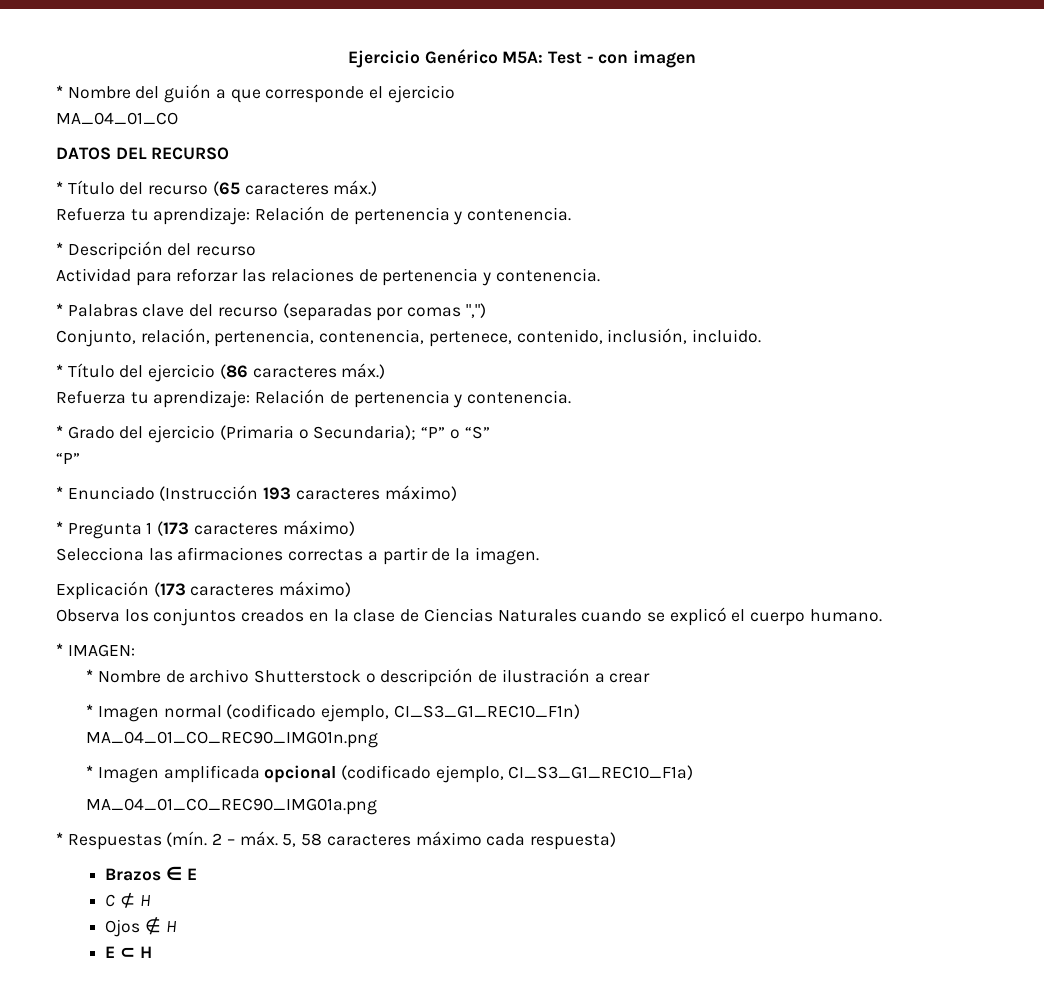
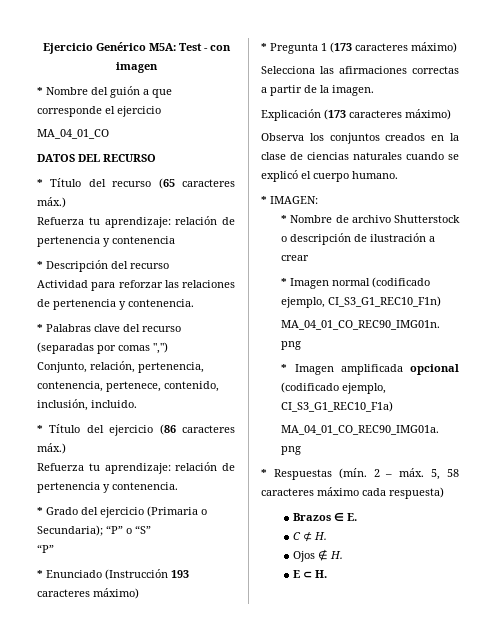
  * Título del recurso (65 caracteres máx.)
- Refuerza tu aprendizaje: Relación de pertenencia y contenencia.
+ Refuerza tu aprendizaje: relación de pertenencia y contenencia
  * Título del ejercicio (86 caracteres máx.)
- Refuerza tu aprendizaje: Relación de pertenencia y contenencia.
+ Refuerza tu aprendizaje: relación de pertenencia y contenencia.
- Observa los conjuntos creados en la clase de Ciencias Naturales cuando se explicó el cuerpo humano.
+ Observa los conjuntos creados en la clase de ciencias naturales cuando se explicó el cuerpo humano.
- Brazos ∈ E
+ Brazos ∈ E.
- C ⊄ H
+ C ⊄ H.
- Ojos ∉ H
+ Ojos ∉ H.
- E ⊂ H
+ E ⊂ H.

